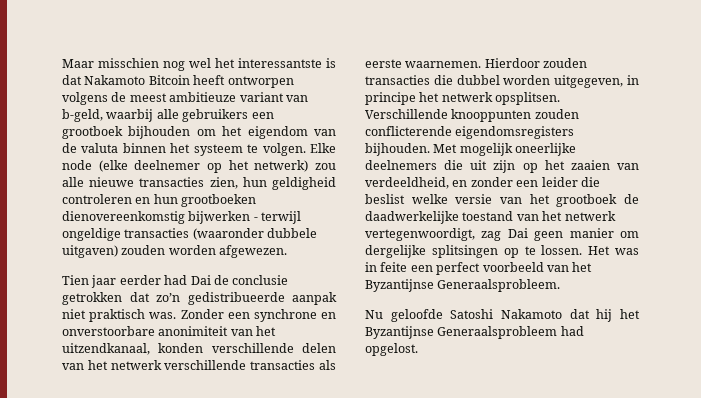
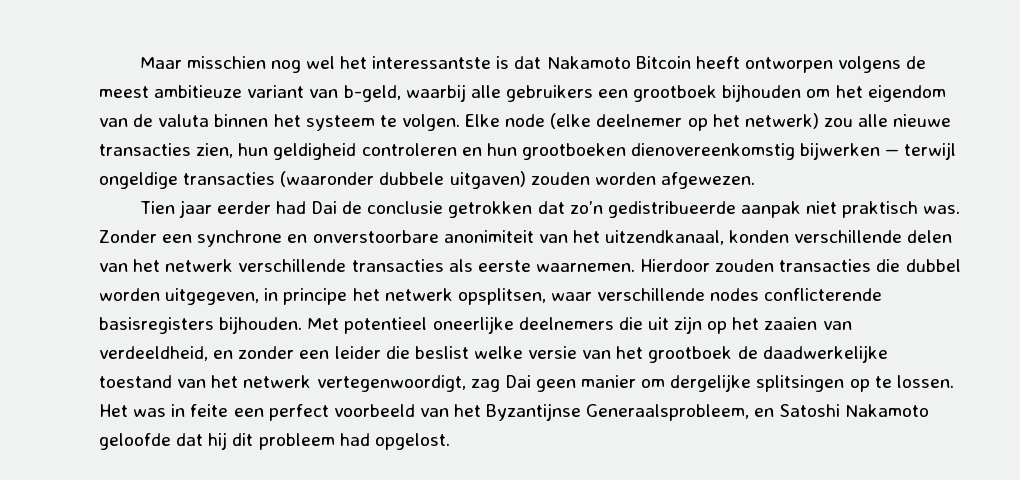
- Elke node (elke deelnemer op het netwerk) zou alle nieuwe transacties zien, hun geldigheid controleren en hun grootboeken dienovereenkomstig bijwerken - terwijl ongeldige transacties (waaronder dubbele uitgaven) zouden worden afgewezen.
+ Elke node (elke deelnemer op het netwerk) zou alle nieuwe transacties zien, hun geldigheid controleren en hun grootboeken dienovereenkomstig bijwerken — terwijl ongeldige transacties (waaronder dubbele uitgaven) zouden worden afgewezen.
- Hierdoor zouden transacties die dubbel worden uitgegeven, in principe het netwerk opsplitsen. Verschillende knooppunten zouden conflicterende eigendomsregisters bijhouden.
+ Hierdoor zouden transacties die dubbel worden uitgegeven, in principe het netwerk opsplitsen, waar verschillende nodes conflicterende basisregisters bijhouden.
- Met mogelijk oneerlijke deelnemers die uit zijn op het zaaien van verdeeldheid, en zonder een leider die beslist welke versie van het grootboek de daadwerkelijke toestand van het netwerk vertegenwoordigt, zag Dai geen manier om dergelijke splitsingen op te lossen.
+ Met potentieel oneerlijke deelnemers die uit zijn op het zaaien van verdeeldheid, en zonder een leider die beslist welke versie van het grootboek de daadwerkelijke toestand van het netwerk vertegenwoordigt, zag Dai geen manier om dergelijke splitsingen op te lossen.
- Het was in feite een perfect voorbeeld van het Byzantijnse Generaalsprobleem.
- Nu geloofde Satoshi Nakamoto dat hij het Byzantijnse Generaalsprobleem had opgelost.
+ Het was in feite een perfect voorbeeld van het Byzantijnse Generaalsprobleem, en Satoshi Nakamoto geloofde dat hij dit probleem had opgelost.

